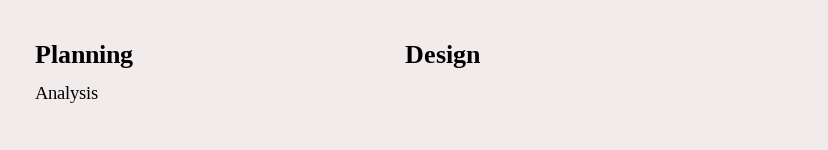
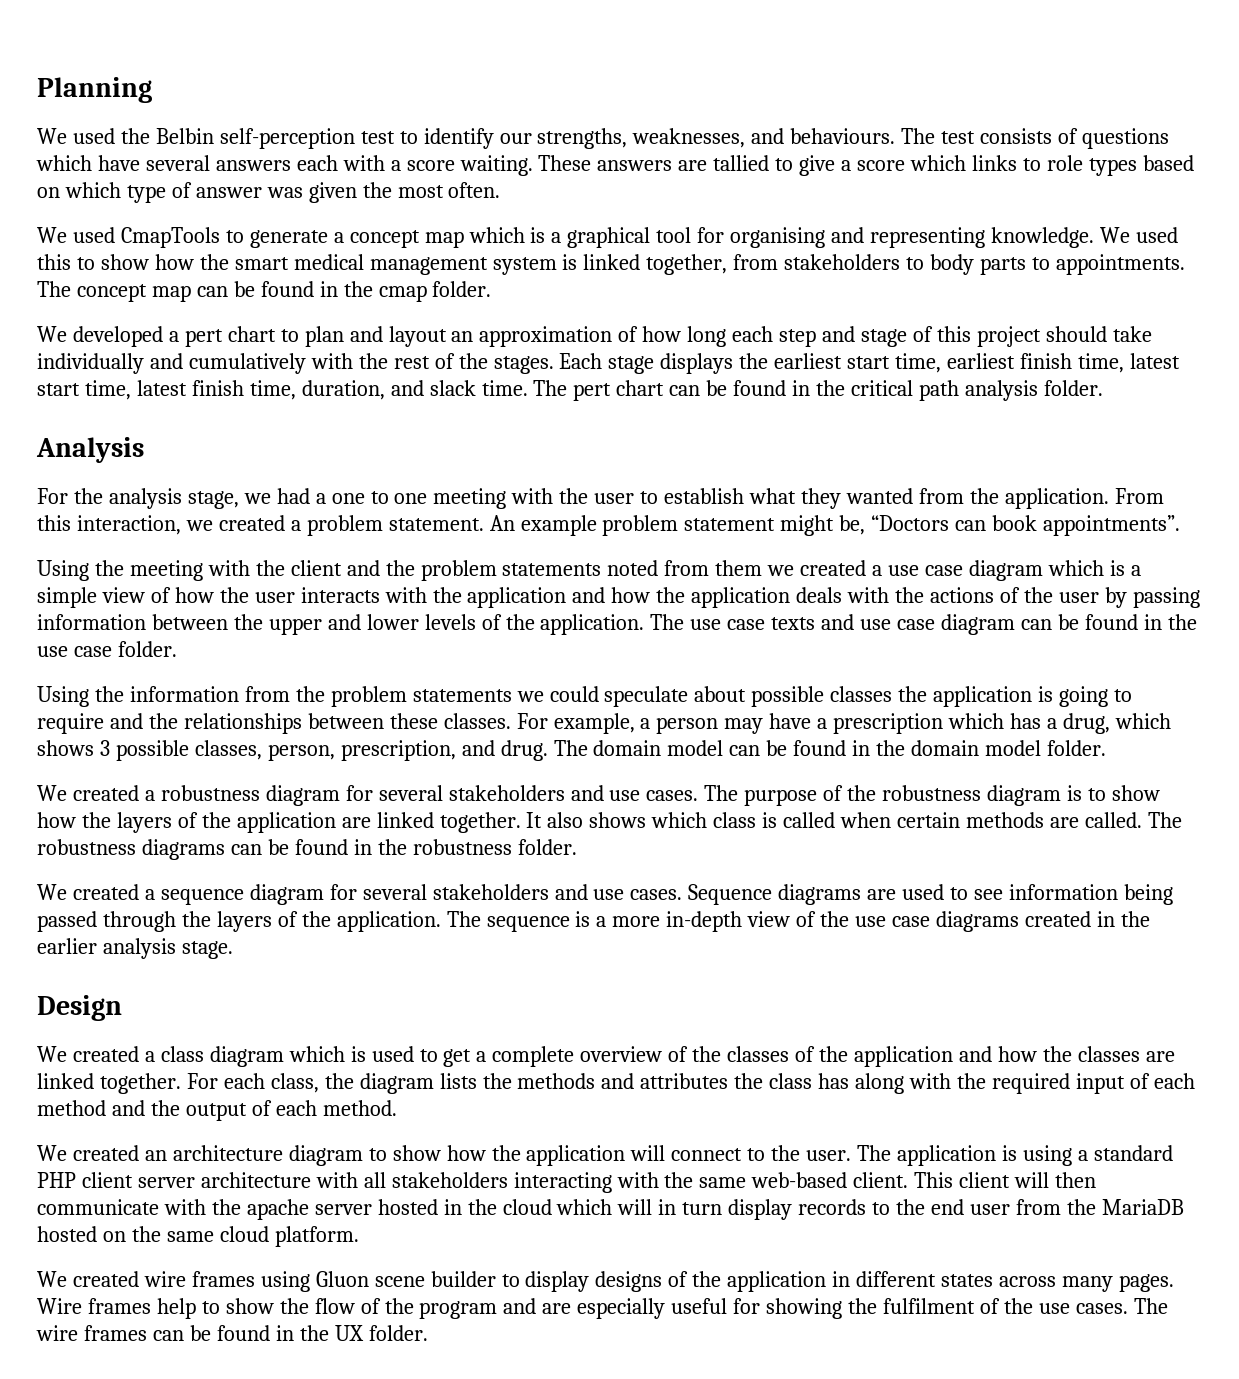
+ We used the Belbin self-perception test to identify our strengths, weaknesses, and behaviours. The test consists of questions which have several answers each with a score waiting. These answers are tallied to give a score which links to role types based on which type of answer was given the most often.
+ We used CmapTools to generate a concept map which is a graphical tool for organising and representing knowledge. We used this to show how the smart medical management system is linked together, from stakeholders to body parts to appointments. The concept map can be found in the cmap folder.
+ We developed a pert chart to plan and layout an approximation of how long each step and stage of this project should take individually and cumulatively with the rest of the stages. Each stage displays the earliest start time, earliest finish time, latest start time, latest finish time, duration, and slack time. The pert chart can be found in the critical path analysis folder.
  Analysis
+ For the analysis stage, we had a one to one meeting with the user to establish what they wanted from the application. From this interaction, we created a problem statement. An example problem statement might be, “Doctors can book appointments”.
+ Using the meeting with the client and the problem statements noted from them we created a use case diagram which is a simple view of how the user interacts with the application and how the application deals with the actions of the user by passing information between the upper and lower levels of the application. The use case texts and use case diagram can be found in the use case folder.
+ Using the information from the problem statements we could speculate about possible classes the application is going to require and the relationships between these classes. For example, a person may have a prescription which has a drug, which shows 3 possible classes, person, prescription, and drug. The domain model can be found in the domain model folder.
+ We created a robustness diagram for several stakeholders and use cases. The purpose of the robustness diagram is to show how the layers of the application are linked together. It also shows which class is called when certain methods are called. The robustness diagrams can be found in the robustness folder.
+ We created a sequence diagram for several stakeholders and use cases. Sequence diagrams are used to see information being passed through the layers of the application. The sequence is a more in-depth view of the use case diagrams created in the earlier analysis stage.
  Design
+ We created a class diagram which is used to get a complete overview of the classes of the application and how the classes are linked together. For each class, the diagram lists the methods and attributes the class has along with the required input of each method and the output of each method.
+ We created an architecture diagram to show how the application will connect to the user. The application is using a standard PHP client server architecture with all stakeholders interacting with the same web-based client. This client will then communicate with the apache server hosted in the cloud which will in turn display records to the end user from the MariaDB hosted on the same cloud platform.
+ We created wire frames using Gluon scene builder to display designs of the application in different states across many pages. Wire frames help to show the flow of the program and are especially useful for showing the fulfilment of the use cases. The wire frames can be found in the UX folder.

